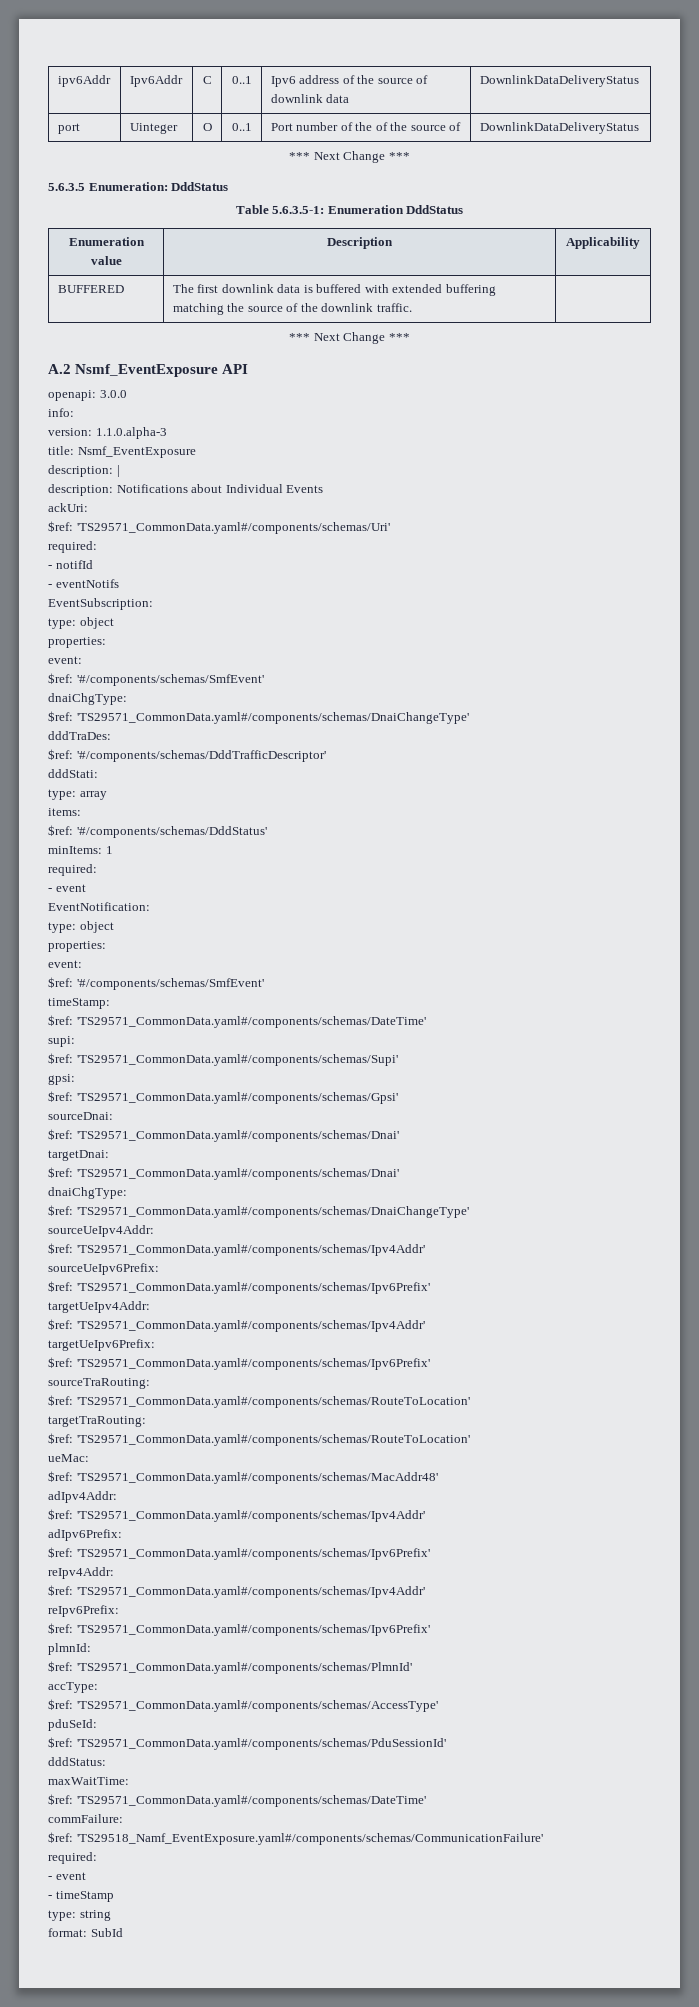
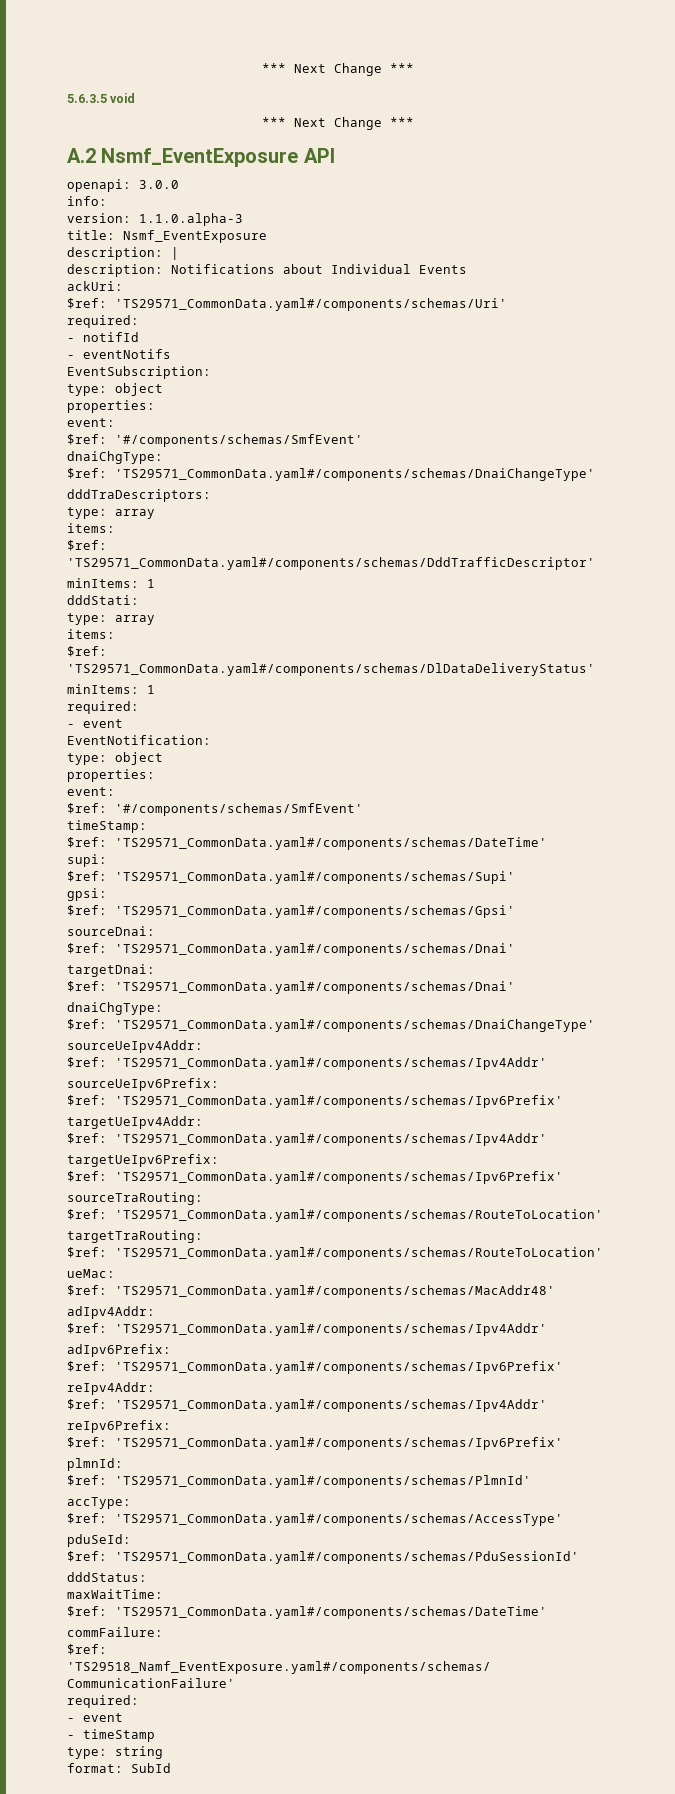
- ipv6Addr | Ipv6Addr | C | 0..1 | Ipv6 address of the source of downlink data | DownlinkDataDeliveryStatus
- port | Uinteger | O | 0..1 | Port number of the of the source of | DownlinkDataDeliveryStatus
- 5.6.3.5 Enumeration: DddStatus
- Table 5.6.3.5-1: Enumeration DddStatus
- Enumeration value | Description | Applicability
- BUFFERED | The first downlink data is buffered with extended buffering matching the source of the downlink traffic. |
+ 5.6.3.5 void
- dddTraDes:
- $ref: '#/components/schemas/DddTrafficDescriptor'
+ dddTraDescriptors:
+ type: array
+ items:
+ $ref: 'TS29571_CommonData.yaml#/components/schemas/DddTrafficDescriptor'
+ minItems: 1
- $ref: '#/components/schemas/DddStatus'
+ $ref: 'TS29571_CommonData.yaml#/components/schemas/DlDataDeliveryStatus'

